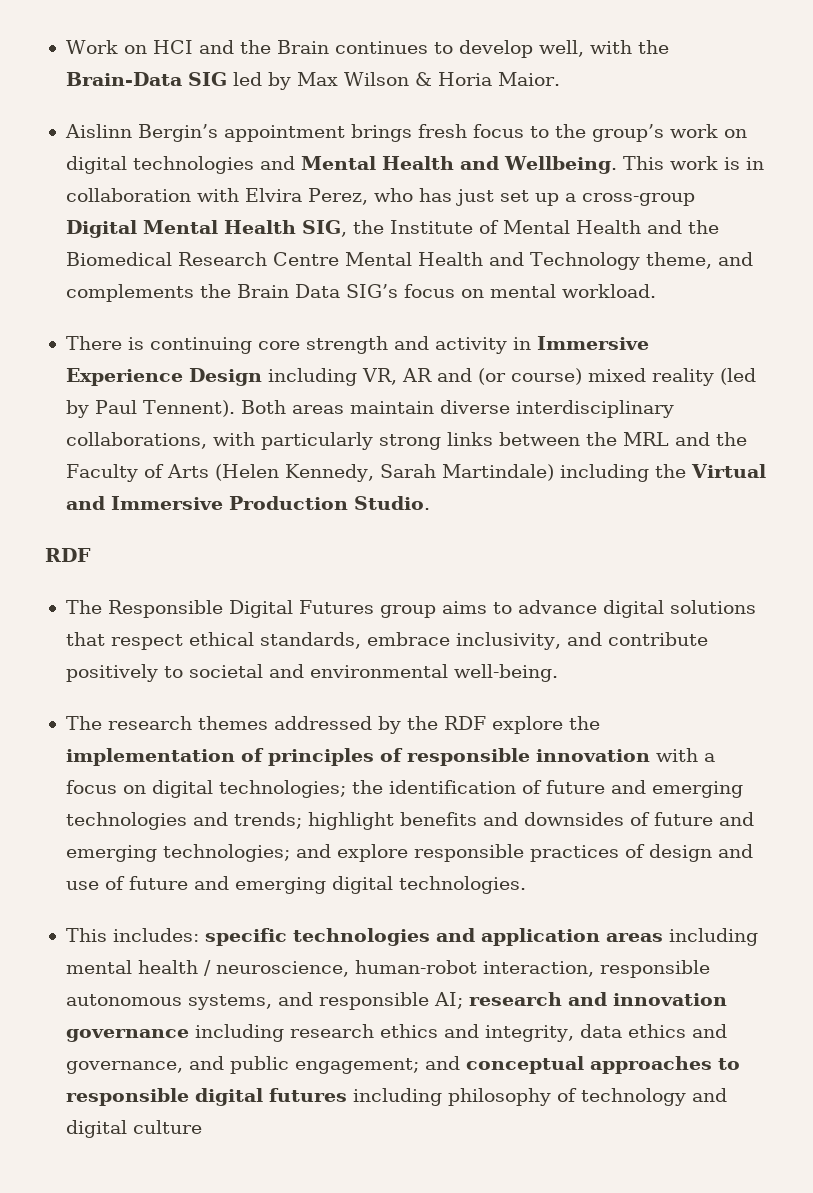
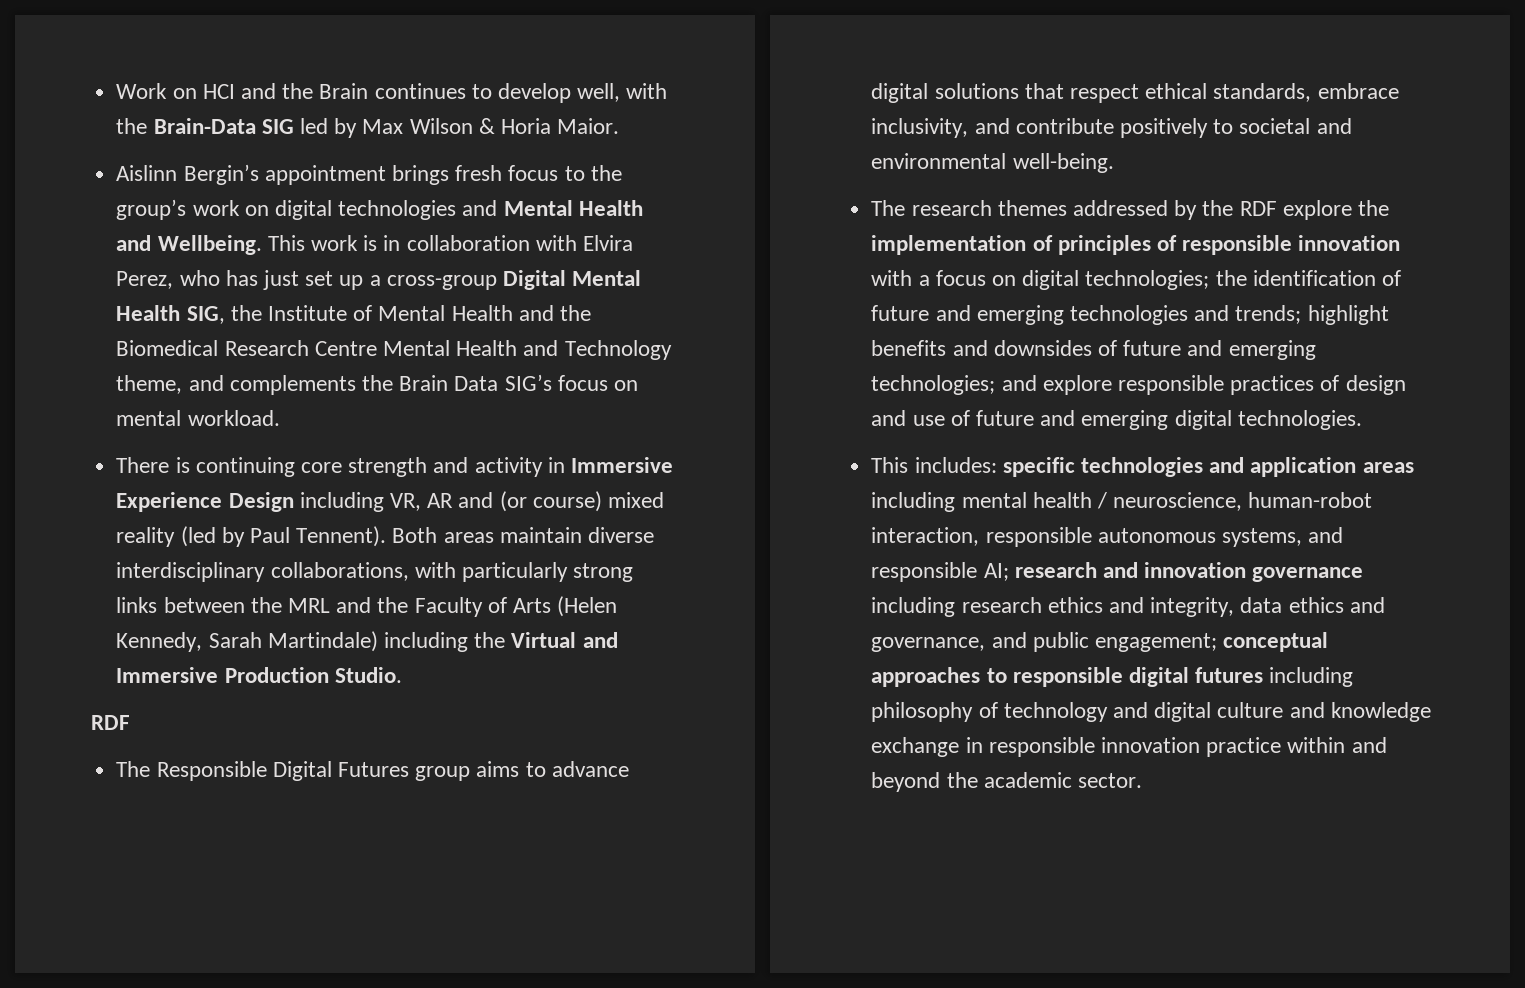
- This includes: specific technologies and application areas including mental health / neuroscience, human-robot interaction, responsible autonomous systems, and responsible AI; research and innovation governance including research ethics and integrity, data ethics and governance, and public engagement; and conceptual approaches to responsible digital futures including philosophy of technology and digital culture
+ This includes: specific technologies and application areas including mental health / neuroscience, human-robot interaction, responsible autonomous systems, and responsible AI; research and innovation governance including research ethics and integrity, data ethics and governance, and public engagement; conceptual approaches to responsible digital futures including philosophy of technology and digital culture and knowledge exchange in responsible innovation practice within and beyond the academic sector.

